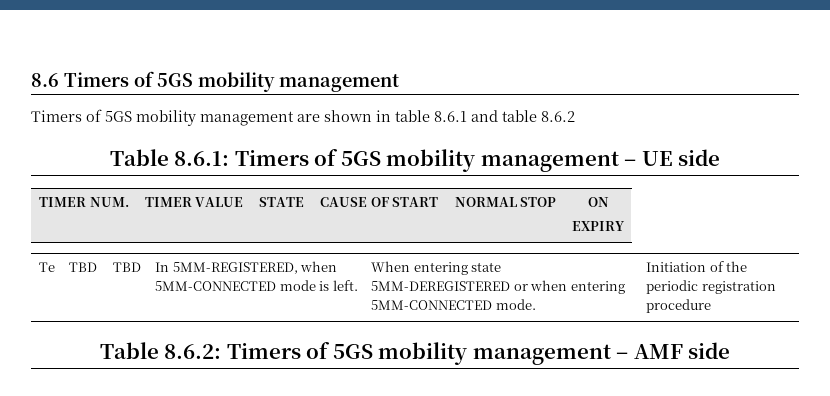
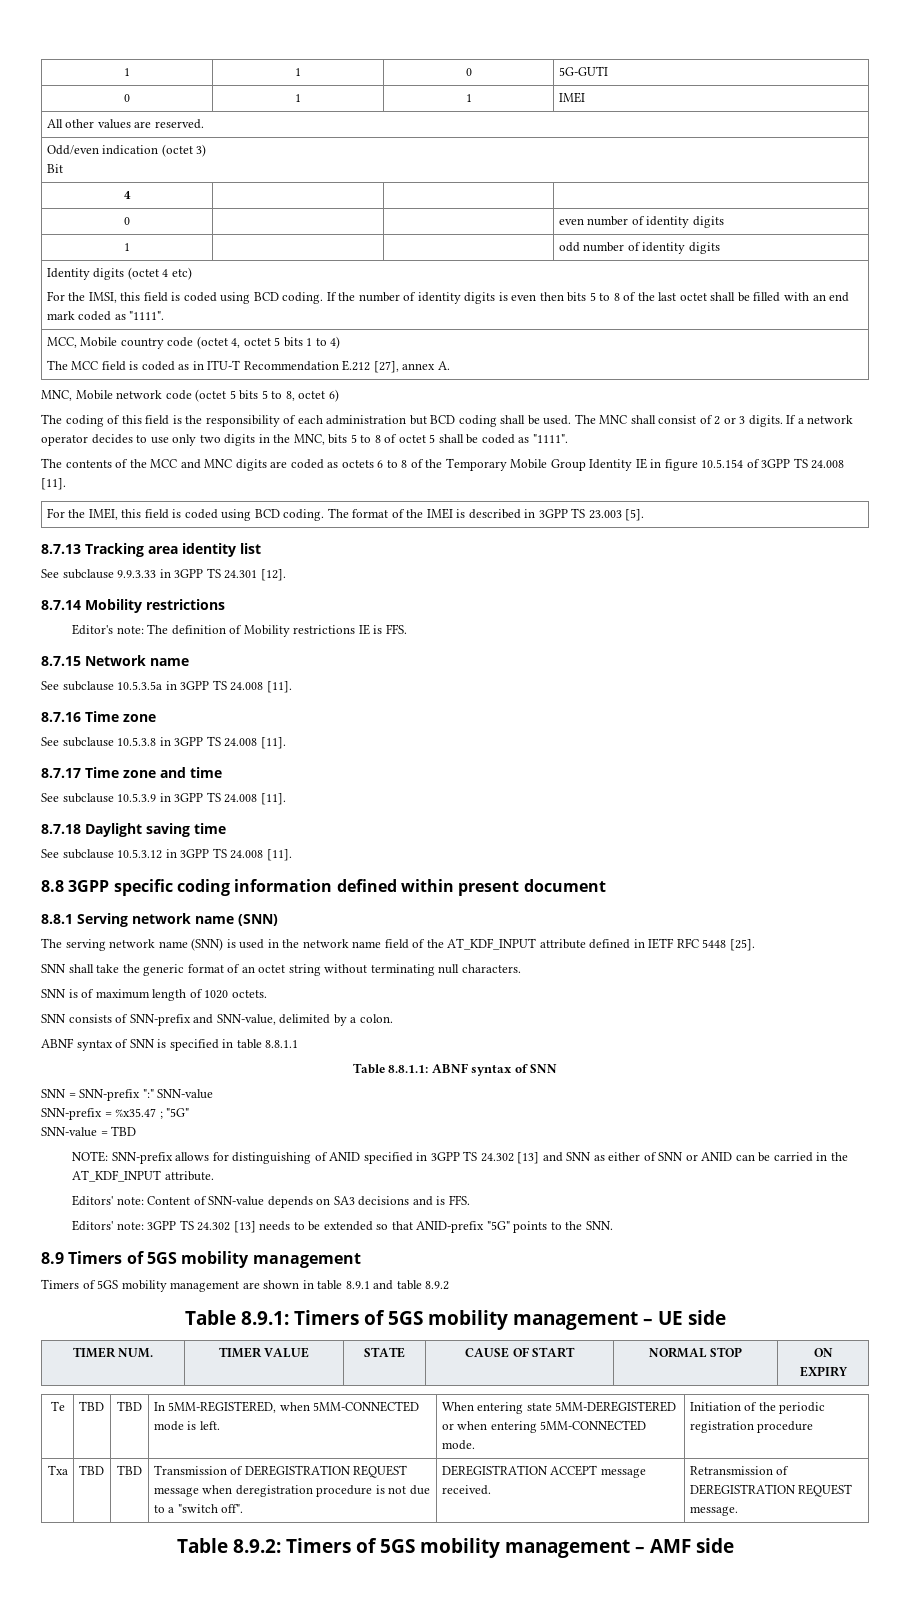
- 8.6 Timers of 5GS mobility management
+ 1 | 1 | 0 | 5G-GUTI
+ 0 | 1 | 1 | IMEI
+ All other values are reserved.
+ Odd/even indication (octet 3)
+ Bit
+ 4 | | |
+ 0 | | | even number of identity digits
+ 1 | | | odd number of identity digits
+ Identity digits (octet 4 etc)
+ For the IMSI, this field is coded using BCD coding. If the number of identity digits is even then bits 5 to 8 of the last octet shall be filled with an end mark coded as "1111".
+ MCC, Mobile country code (octet 4, octet 5 bits 1 to 4)
+ The MCC field is coded as in ITU-T Recommendation E.212 [27], annex A.
+ MNC, Mobile network code (octet 5 bits 5 to 8, octet 6)
+ The coding of this field is the responsibility of each administration but BCD coding shall be used. The MNC shall consist of 2 or 3 digits. If a network operator decides to use only two digits in the MNC, bits 5 to 8 of octet 5 shall be coded as "1111".
+ The contents of the MCC and MNC digits are coded as octets 6 to 8 of the Temporary Mobile Group Identity IE in figure 10.5.154 of 3GPP TS 24.008 [11].
+ For the IMEI, this field is coded using BCD coding. The format of the IMEI is described in 3GPP TS 23.003 [5].
+ 8.7.13 Tracking area identity list
+ See subclause 9.9.3.33 in 3GPP TS 24.301 [12].
+ 8.7.14 Mobility restrictions
+ Editor's note: The definition of Mobility restrictions IE is FFS.
+ 8.7.15 Network name
+ See subclause 10.5.3.5a in 3GPP TS 24.008 [11].
+ 8.7.16 Time zone
+ See subclause 10.5.3.8 in 3GPP TS 24.008 [11].
+ 8.7.17 Time zone and time
+ See subclause 10.5.3.9 in 3GPP TS 24.008 [11].
+ 8.7.18 Daylight saving time
+ See subclause 10.5.3.12 in 3GPP TS 24.008 [11].
+ 8.8 3GPP specific coding information defined within present document
+ 8.8.1 Serving network name (SNN)
+ The serving network name (SNN) is used in the network name field of the AT_KDF_INPUT attribute defined in IETF RFC 5448 [25].
+ SNN shall take the generic format of an octet string without terminating null characters.
+ SNN is of maximum length of 1020 octets.
+ SNN consists of SNN-prefix and SNN-value, delimited by a colon.
+ ABNF syntax of SNN is specified in table 8.8.1.1
+ Table 8.8.1.1: ABNF syntax of SNN
+ SNN = SNN-prefix ":" SNN-value
+ SNN-prefix = %x35.47 ; "5G"
+ SNN-value = TBD
+ NOTE: SNN-prefix allows for distinguishing of ANID specified in 3GPP TS 24.302 [13] and SNN as either of SNN or ANID can be carried in the AT_KDF_INPUT attribute.
+ Editors' note: Content of SNN-value depends on SA3 decisions and is FFS.
+ Editors' note: 3GPP TS 24.302 [13] needs to be extended so that ANID-prefix "5G" points to the SNN.
+ 8.9 Timers of 5GS mobility management
- Timers of 5GS mobility management are shown in table 8.6.1 and table 8.6.2
- Table 8.6.1: Timers of 5GS mobility management – UE side
+ Timers of 5GS mobility management are shown in table 8.9.1 and table 8.9.2
+ Table 8.9.1: Timers of 5GS mobility management – UE side
- Table 8.6.2: Timers of 5GS mobility management – AMF side
+ Txa | TBD | TBD | Transmission of DEREGISTRATION REQUEST message when deregistration procedure is not due to a "switch off". | DEREGISTRATION ACCEPT message received. | Retransmission of DEREGISTRATION REQUEST message.
+ Table 8.9.2: Timers of 5GS mobility management – AMF side

